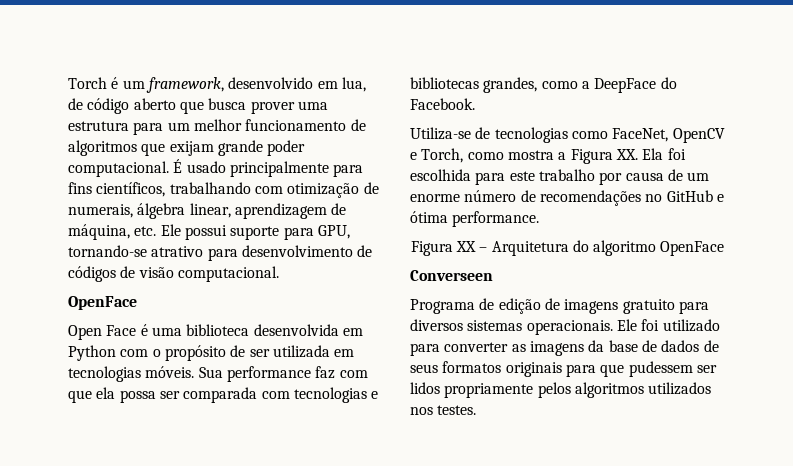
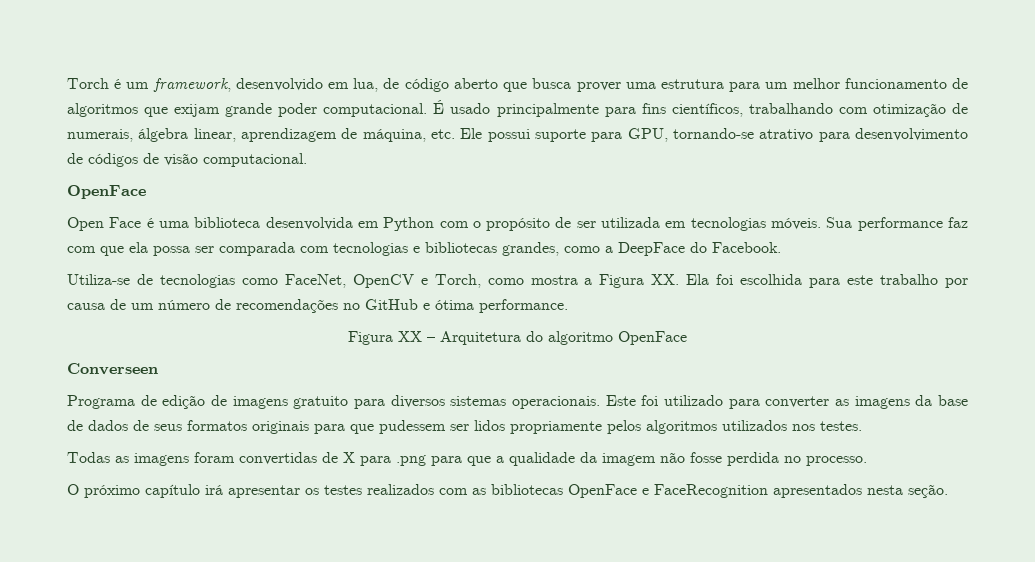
- Utiliza-se de tecnologias como FaceNet, OpenCV e Torch, como mostra a Figura XX. Ela foi escolhida para este trabalho por causa de um enorme número de recomendações no GitHub e ótima performance.
+ Utiliza-se de tecnologias como FaceNet, OpenCV e Torch, como mostra a Figura XX. Ela foi escolhida para este trabalho por causa de um número de recomendações no GitHub e ótima performance.
- Ele foi utilizado para converter as imagens da base de dados de seus formatos originais para que pudessem ser lidos propriamente pelos algoritmos utilizados nos testes.
+ Este foi utilizado para converter as imagens da base de dados de seus formatos originais para que pudessem ser lidos propriamente pelos algoritmos utilizados nos testes.
+ Todas as imagens foram convertidas de X para .png para que a qualidade da imagem não fosse perdida no processo.
+ O próximo capítulo irá apresentar os testes realizados com as bibliotecas OpenFace e FaceRecognition apresentados nesta seção.

